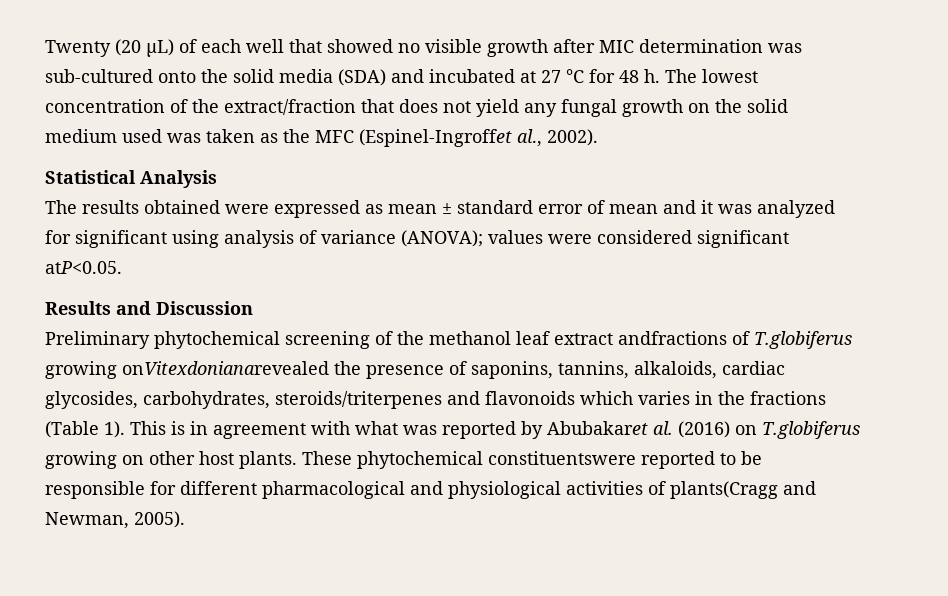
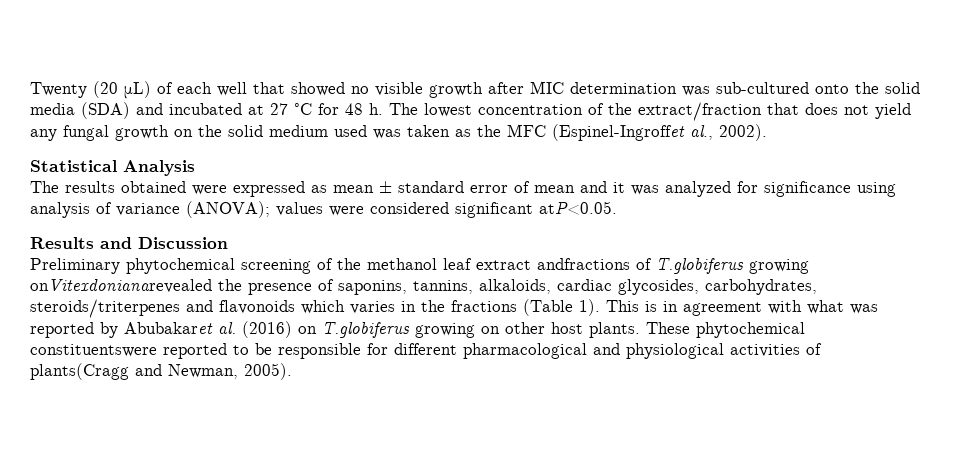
- The results obtained were expressed as mean ± standard error of mean and it was analyzed for significant using analysis of variance (ANOVA); values were considered significant atP<0.05.
+ The results obtained were expressed as mean ± standard error of mean and it was analyzed for significance using analysis of variance (ANOVA); values were considered significant atP<0.05.

